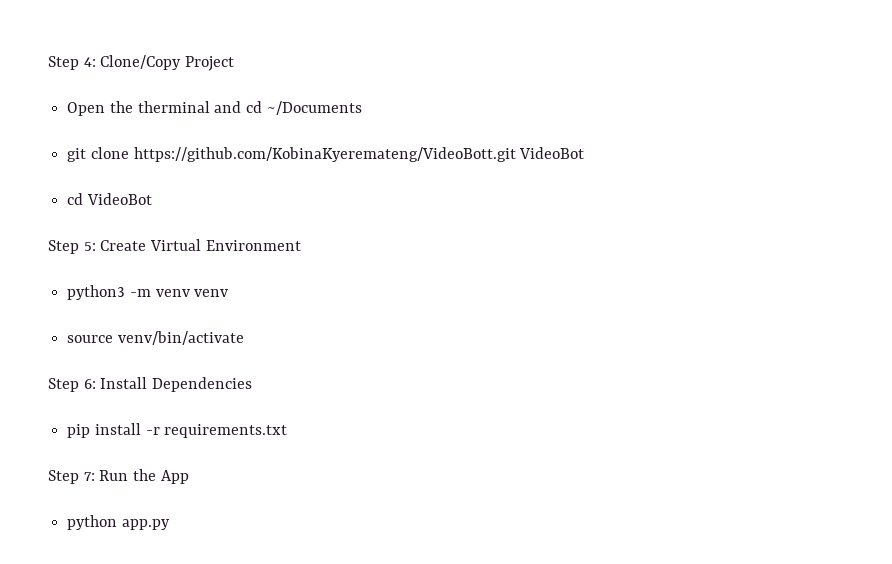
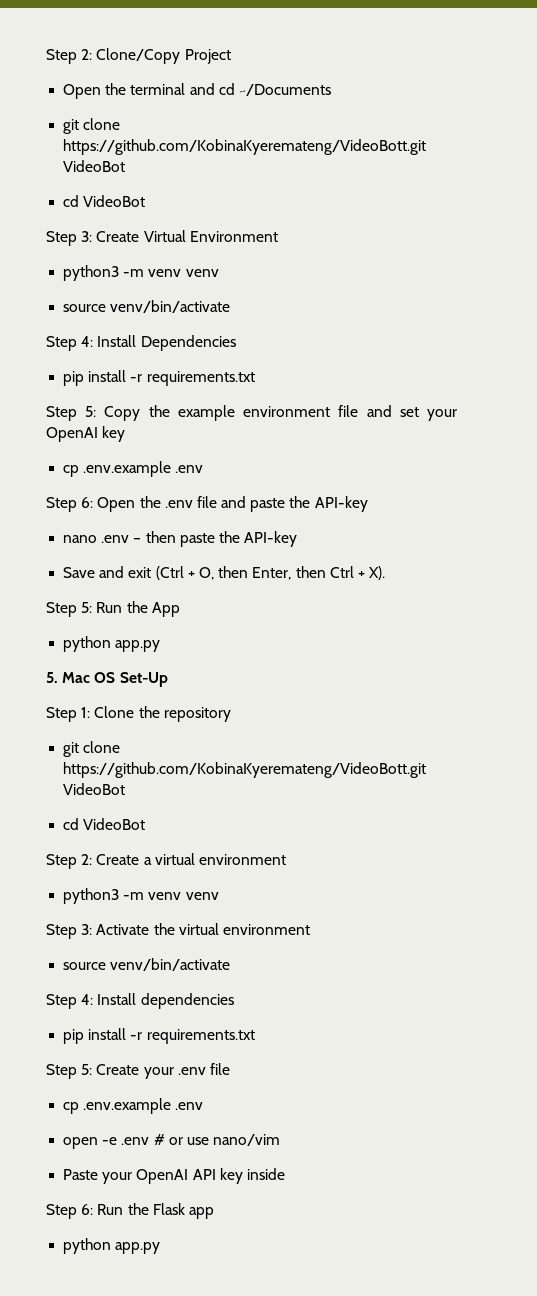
- Step 4: Clone/Copy Project
+ Step 2: Clone/Copy Project
- Open the therminal and cd ~/Documents
+ Open the terminal and cd ~/Documents
- Step 5: Create Virtual Environment
+ Step 3: Create Virtual Environment
- Step 6: Install Dependencies
+ Step 4: Install Dependencies
- Step 7: Run the App
+ Step 5: Copy the example environment file and set your OpenAI key
+ cp .env.example .env
+ Step 6: Open the .env file and paste the API-key
+ nano .env – then paste the API-key
+ Save and exit (Ctrl + O, then Enter, then Ctrl + X).
+ Step 5: Run the App
+ 5. Mac OS Set-Up
+ Step 1: Clone the repository
+ git clone https://github.com/KobinaKyeremateng/VideoBott.git VideoBot
+ cd VideoBot
+ Step 2: Create a virtual environment
+ python3 -m venv venv
+ Step 3: Activate the virtual environment
+ source venv/bin/activate
+ Step 4: Install dependencies
+ pip install -r requirements.txt
+ Step 5: Create your .env file
+ cp .env.example .env
+ open -e .env # or use nano/vim
+ Paste your OpenAI API key inside
+ Step 6: Run the Flask app
+ python app.py

